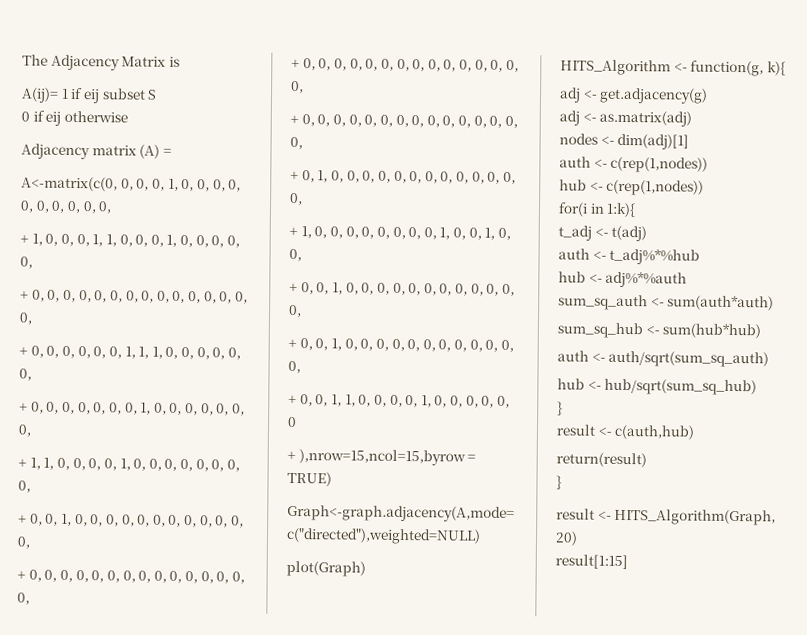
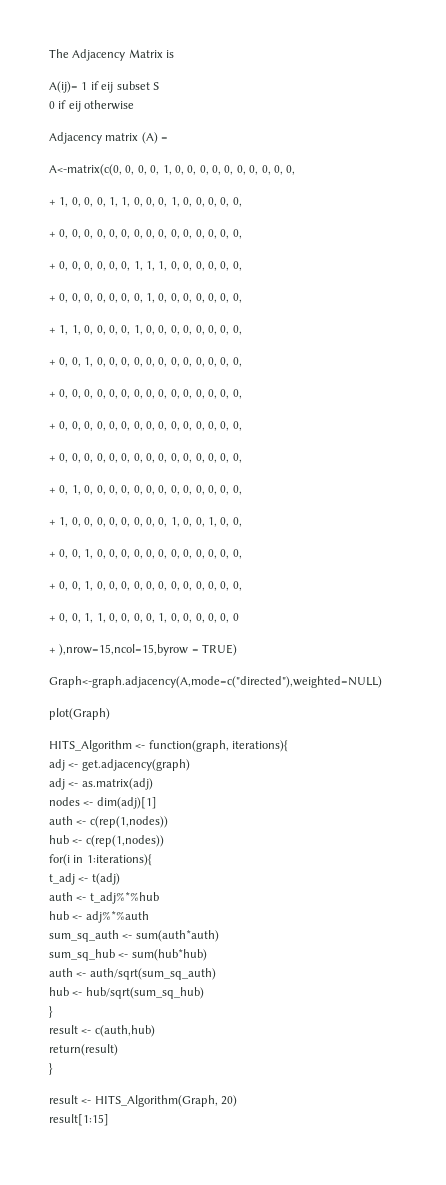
- HITS_Algorithm <- function(g, k){
- adj <- get.adjacency(g)
+ HITS_Algorithm <- function(graph, iterations){
+ adj <- get.adjacency(graph)
- for(i in 1:k){
+ for(i in 1:iterations){

